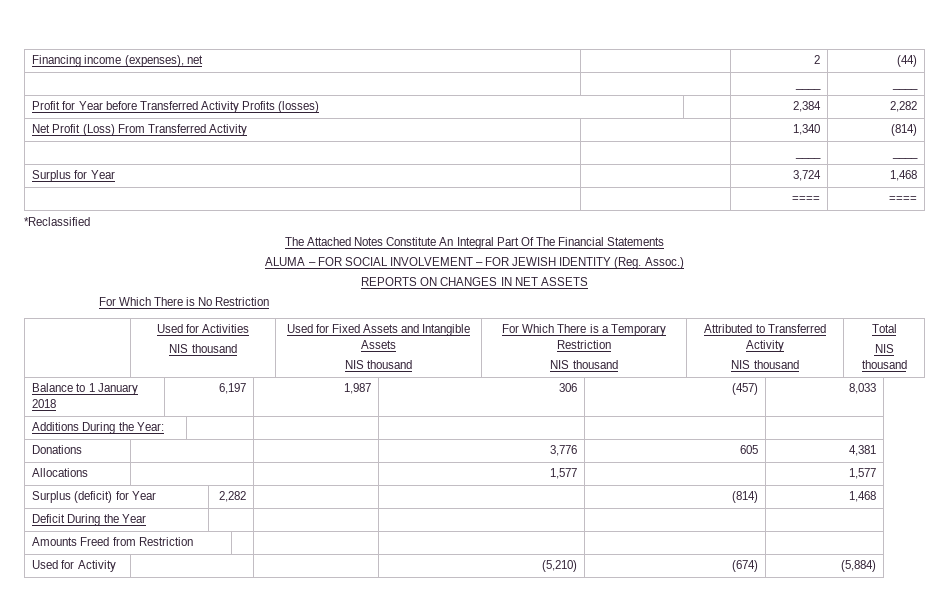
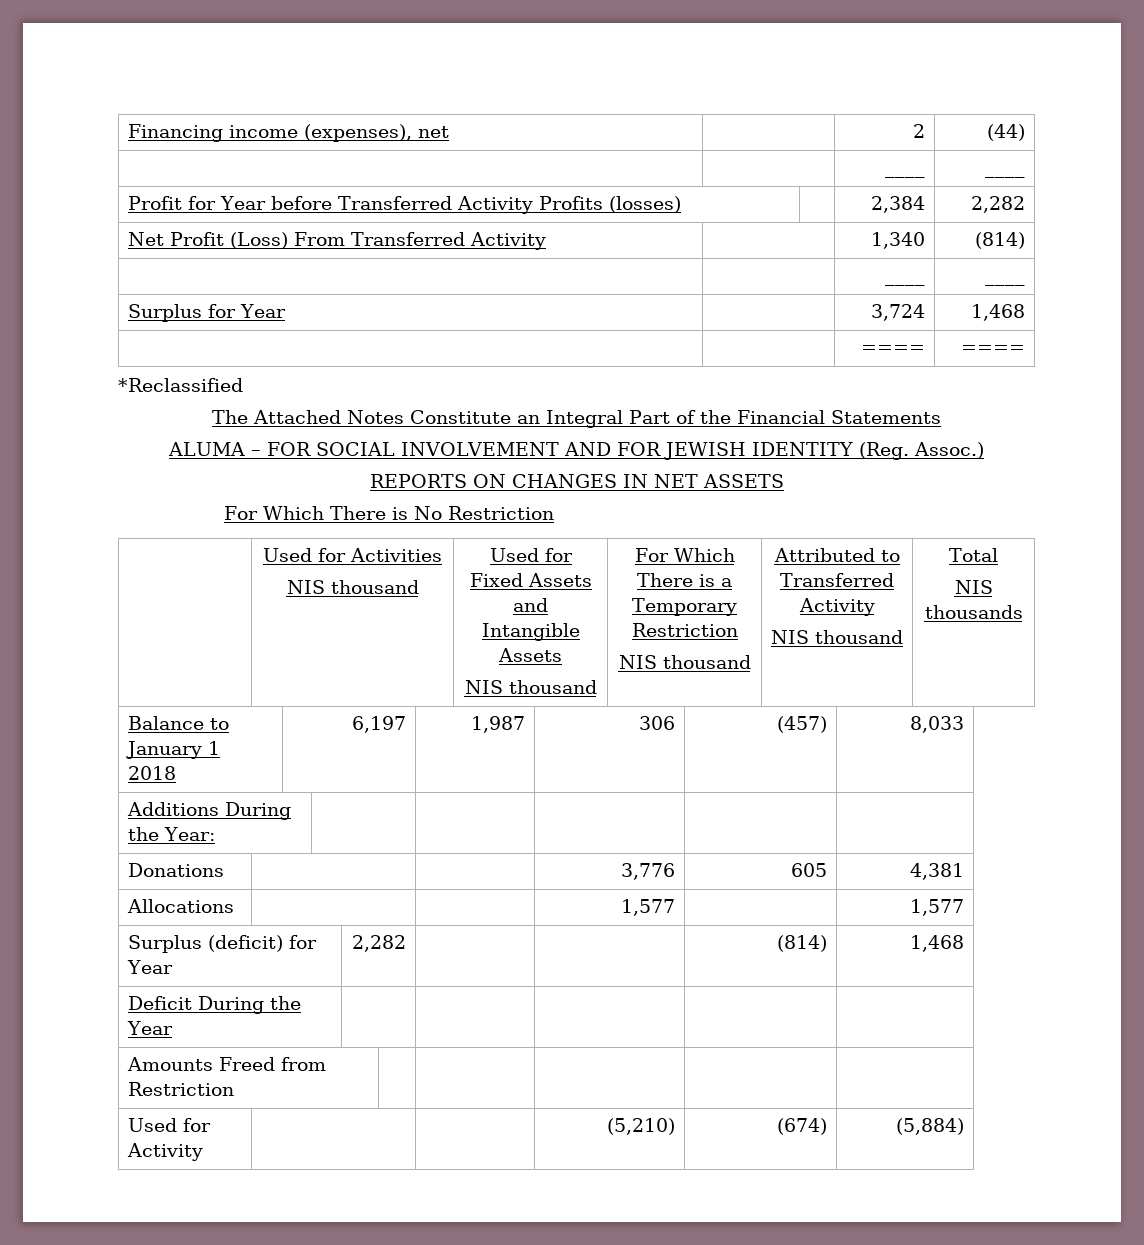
- The Attached Notes Constitute An Integral Part Of The Financial Statements
+ The Attached Notes Constitute an Integral Part of the Financial Statements
- ALUMA – FOR SOCIAL INVOLVEMENT – FOR JEWISH IDENTITY (Reg. Assoc.)
+ ALUMA – FOR SOCIAL INVOLVEMENT AND FOR JEWISH IDENTITY (Reg. Assoc.)
  | Used for Activities
  NIS thousand | Used for Fixed Assets and Intangible Assets
  NIS thousand | For Which There is a Temporary Restriction
  NIS thousand | Attributed to Transferred Activity
  NIS thousand | Total
- NIS thousand
+ NIS thousands
- Balance to 1 January 2018 | 6,197 | 1,987 | 306 | (457) | 8,033
+ Balance to January 1 2018 | 6,197 | 1,987 | 306 | (457) | 8,033

